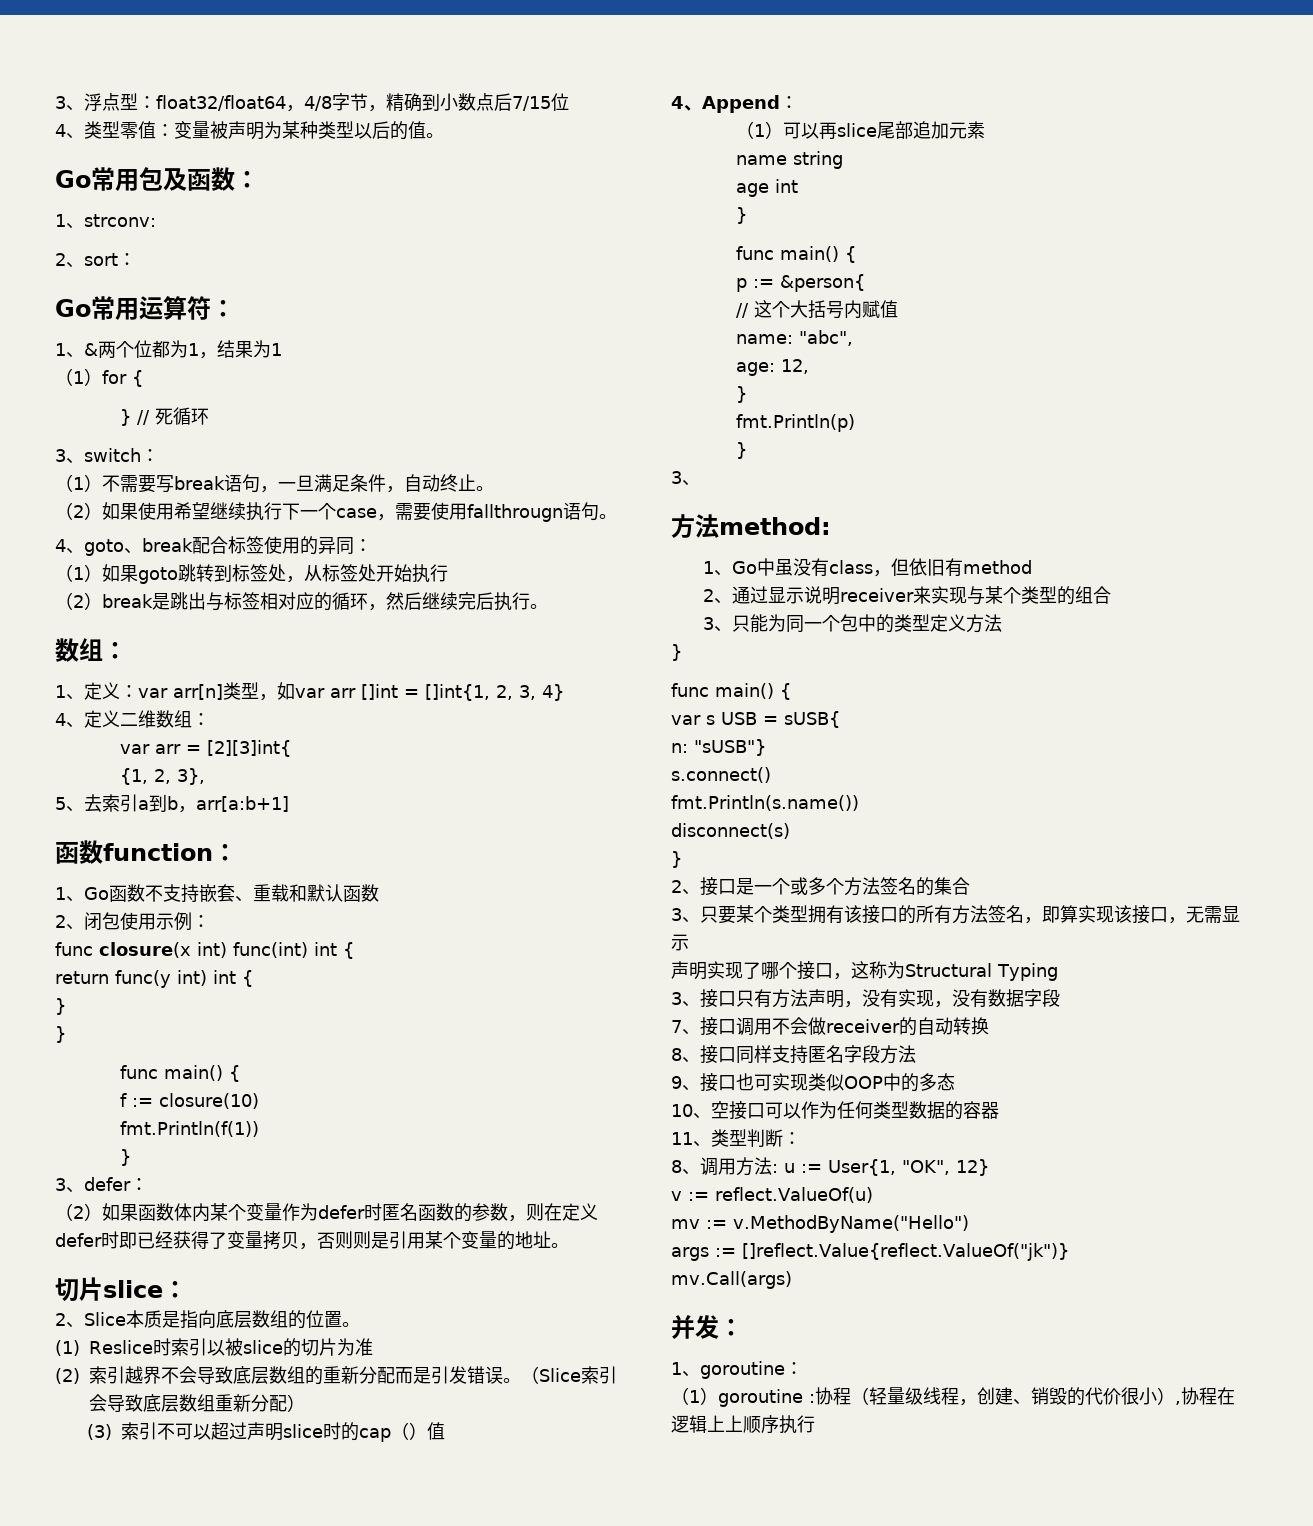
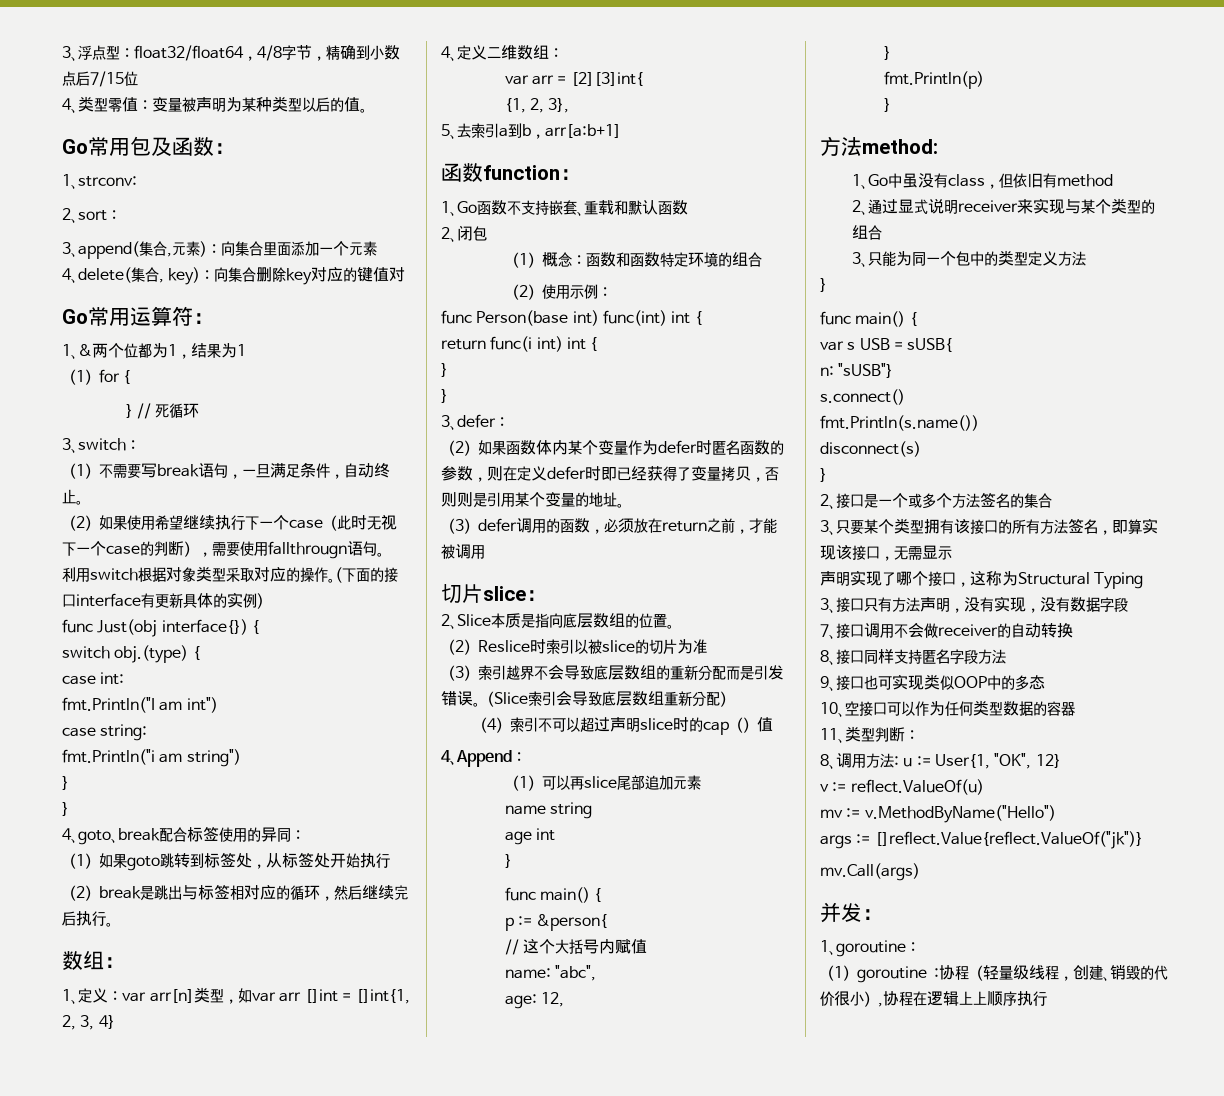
+ 3、append(集合,元素)：向集合里面添加一个元素
+ 4、delete(集合, key)：向集合删除key对应的键值对
- （2）如果使用希望继续执行下一个case，需要使用fallthrougn语句。
+ （2）如果使用希望继续执行下一个case（此时无视下一个case的判断），需要使用fallthrougn语句。
+ 利用switch根据对象类型采取对应的操作。(下面的接口interface有更新具体的实例)
+ func Just(obj interface{}) {
+ switch obj.(type) {
+ case int:
+ fmt.Println("I am int")
+ case string:
+ fmt.Println("i am string")
+ }
+ }
- 2、闭包使用示例：
+ 2、闭包
+ （1）概念：函数和函数特定环境的组合
+ （2）使用示例：
- func closure(x int) func(int) int {
+ func Person(base int) func(int) int {
- return func(y int) int {
+ return func(i int) int {
  }
- }
- func main() {
- f := closure(10)
- fmt.Println(f(1))
+ （3）defer调用的函数，必须放在return之前，才能被调用
- (1) Reslice时索引以被slice的切片为准
+ （2）Reslice时索引以被slice的切片为准
- (2)索引越界不会导致底层数组的重新分配而是引发错误。
+ （3）索引越界不会导致底层数组的重新分配而是引发错误。
- (3)索引不可以超过声明slice时的cap（）值
+ （4）索引不可以超过声明slice时的cap（）值
  fmt.Println(p)
  }
- 3、
- 2、通过显示说明receiver来实现与某个类型的组合
+ 2、通过显式说明receiver来实现与某个类型的组合

